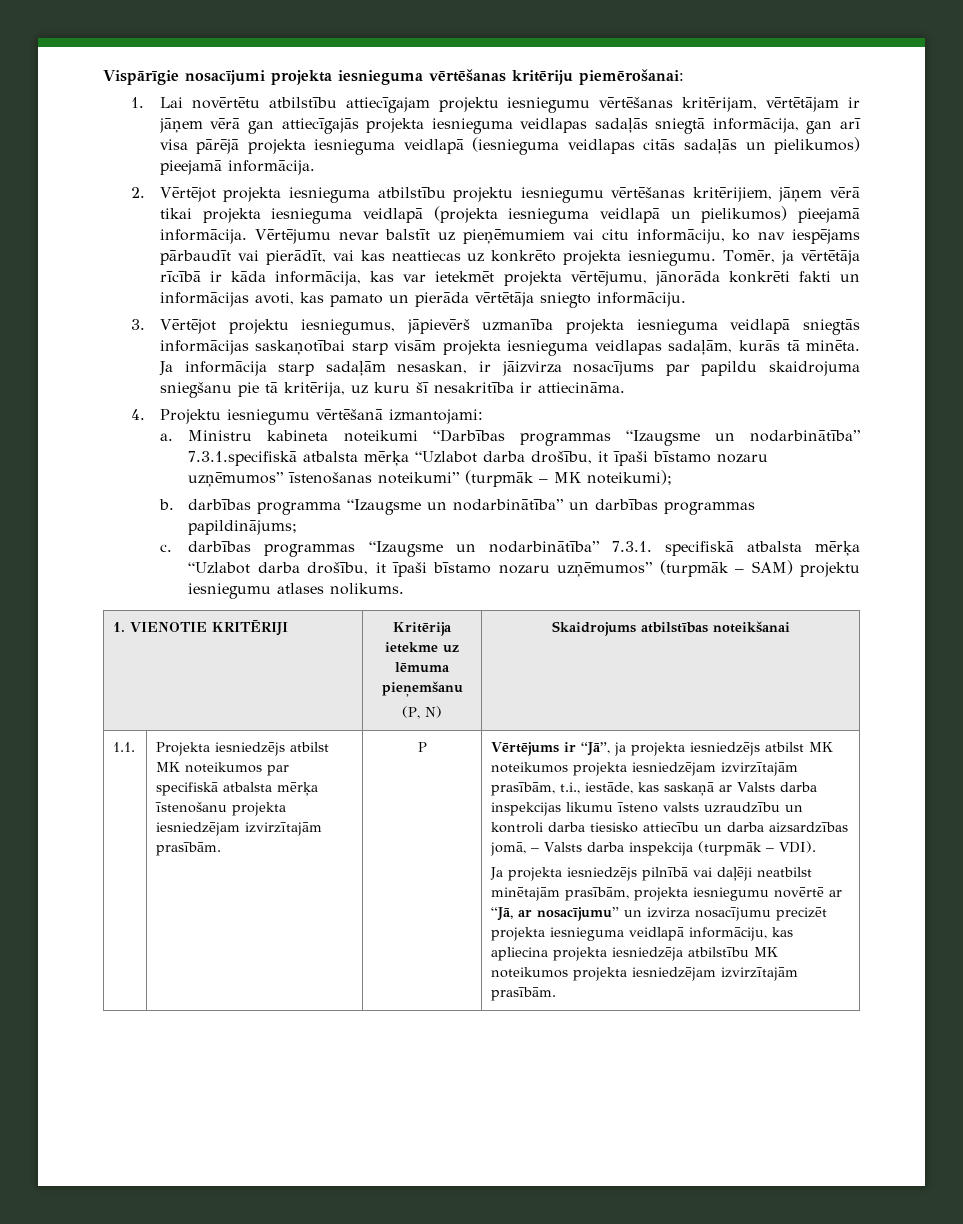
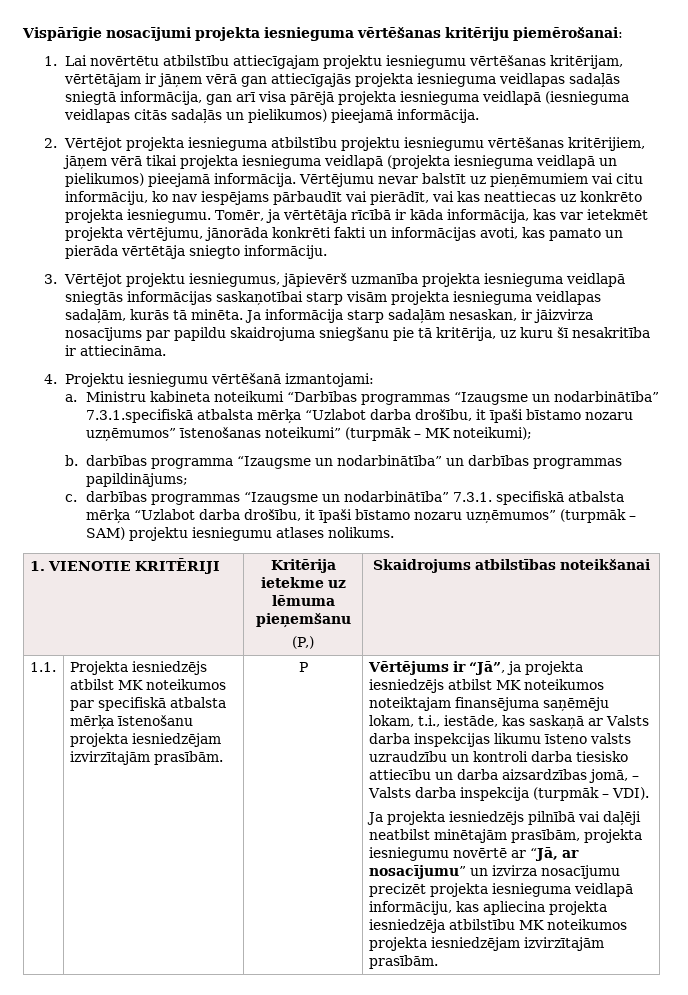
  1. VIENOTIE KRITĒRIJI | Kritērija ietekme uz lēmuma pieņemšanu
- (P, N) | Skaidrojums atbilstības noteikšanai
+ (P,) | Skaidrojums atbilstības noteikšanai
- Vērtējums ir “Jā”, ja projekta iesniedzējs atbilst MK noteikumos projekta iesniedzējam izvirzītajām prasībām, t.i., iestāde, kas saskaņā ar Valsts darba inspekcijas likumu īsteno valsts uzraudzību un kontroli darba tiesisko attiecību un darba aizsardzības jomā, – Valsts darba inspekcija (turpmāk – VDI).
+ Vērtējums ir “Jā”, ja projekta iesniedzējs atbilst MK noteikumos noteiktajam finansējuma saņēmēju lokam, t.i., iestāde, kas saskaņā ar Valsts darba inspekcijas likumu īsteno valsts uzraudzību un kontroli darba tiesisko attiecību un darba aizsardzības jomā, – Valsts darba inspekcija (turpmāk – VDI).

